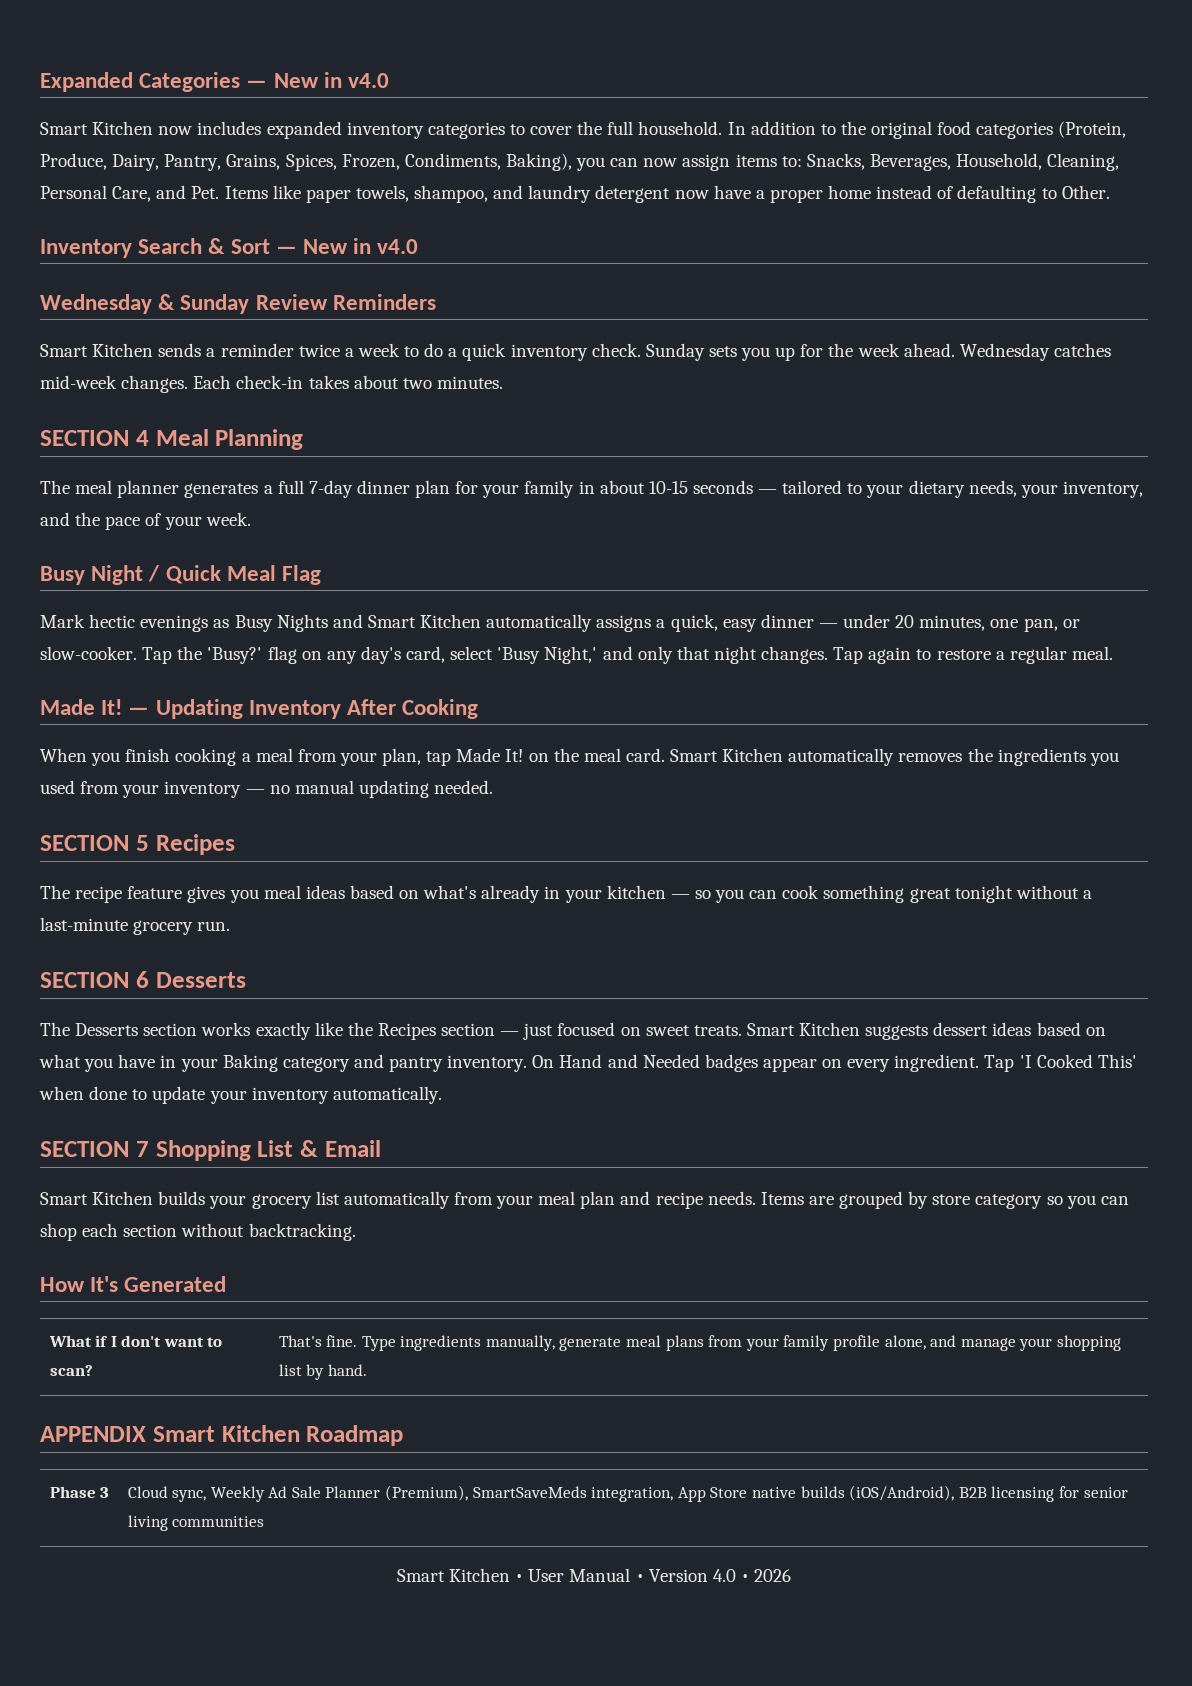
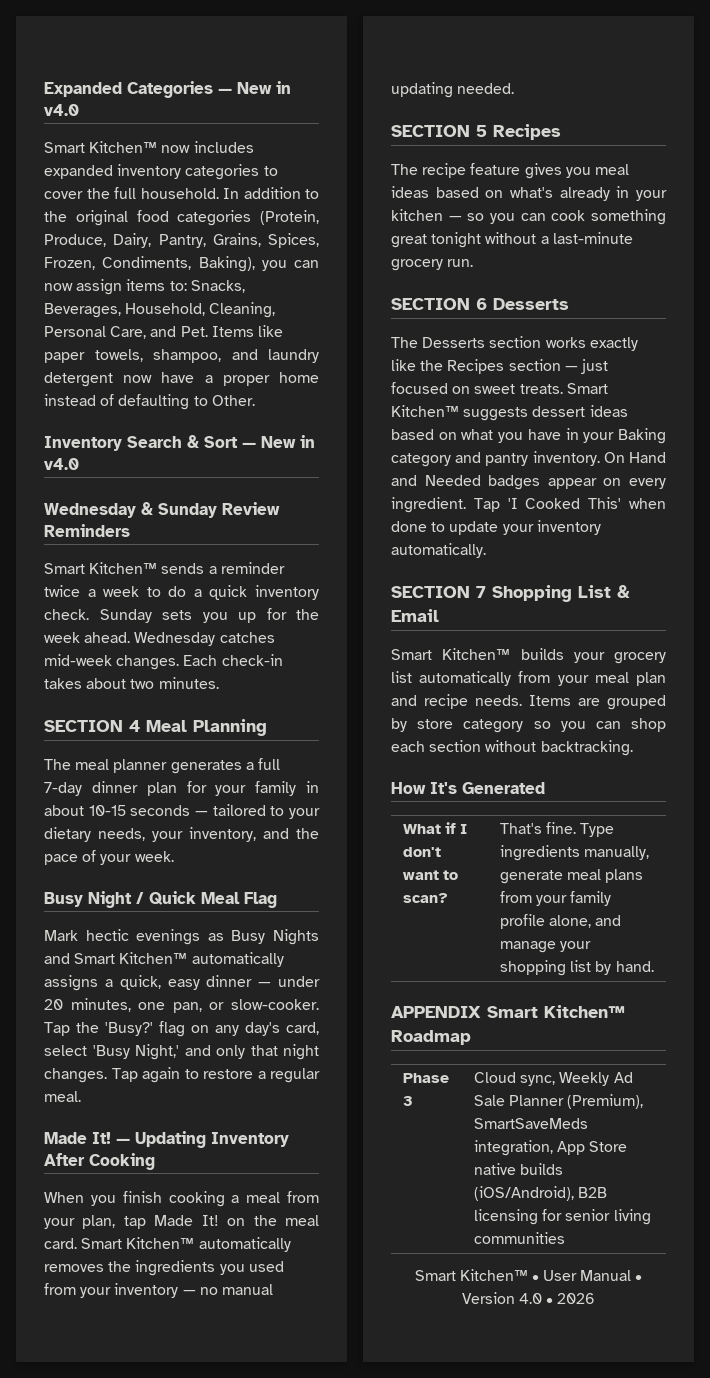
- Smart Kitchen now includes expanded inventory categories to cover the full household.
+ Smart Kitchen™ now includes expanded inventory categories to cover the full household.
- Smart Kitchen sends a reminder twice a week to do a quick inventory check.
+ Smart Kitchen™ sends a reminder twice a week to do a quick inventory check.
- Mark hectic evenings as Busy Nights and Smart Kitchen automatically assigns a quick, easy dinner — under 20 minutes, one pan, or slow-cooker.
+ Mark hectic evenings as Busy Nights and Smart Kitchen™ automatically assigns a quick, easy dinner — under 20 minutes, one pan, or slow-cooker.
- Smart Kitchen automatically removes the ingredients you used from your inventory — no manual updating needed.
+ Smart Kitchen™ automatically removes the ingredients you used from your inventory — no manual updating needed.
- Smart Kitchen suggests dessert ideas based on what you have in your Baking category and pantry inventory.
+ Smart Kitchen™ suggests dessert ideas based on what you have in your Baking category and pantry inventory.
- Smart Kitchen builds your grocery list automatically from your meal plan and recipe needs.
+ Smart Kitchen™ builds your grocery list automatically from your meal plan and recipe needs.
- APPENDIX Smart Kitchen Roadmap
+ APPENDIX Smart Kitchen™ Roadmap
- Smart Kitchen • User Manual • Version 4.0 • 2026
+ Smart Kitchen™ • User Manual • Version 4.0 • 2026

